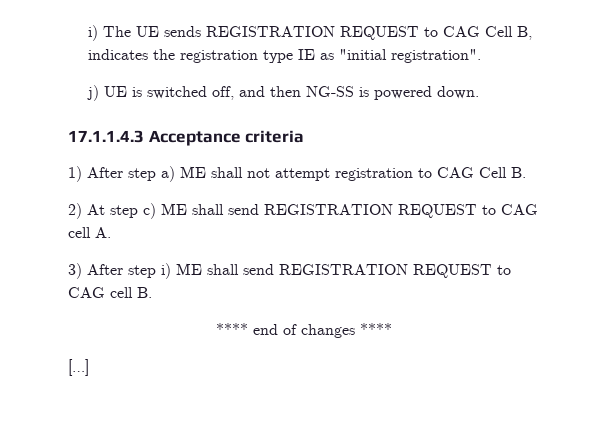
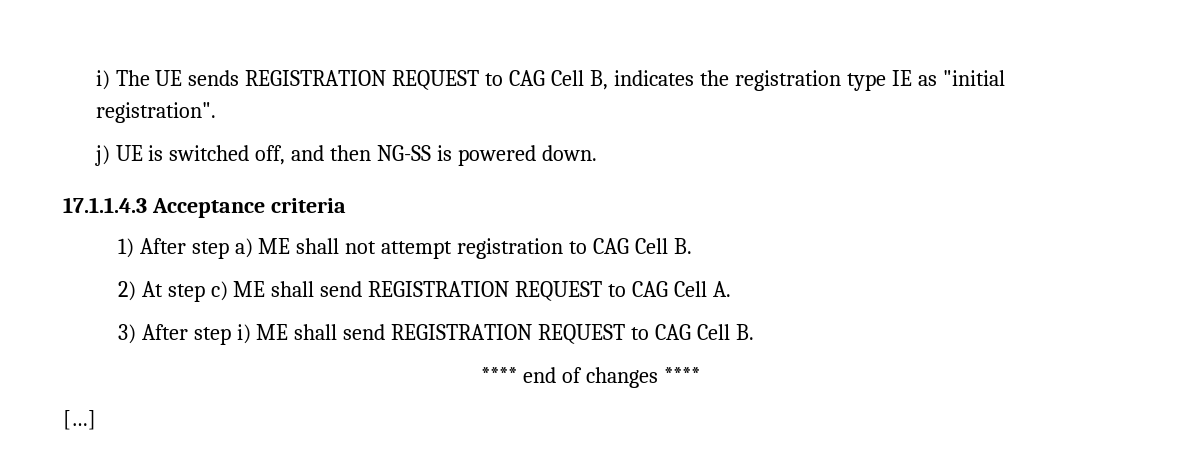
- 2) At step c) ME shall send REGISTRATION REQUEST to CAG cell A.
+ 2) At step c) ME shall send REGISTRATION REQUEST to CAG Cell A.
- 3) After step i) ME shall send REGISTRATION REQUEST to CAG cell B.
+ 3) After step i) ME shall send REGISTRATION REQUEST to CAG Cell B.

